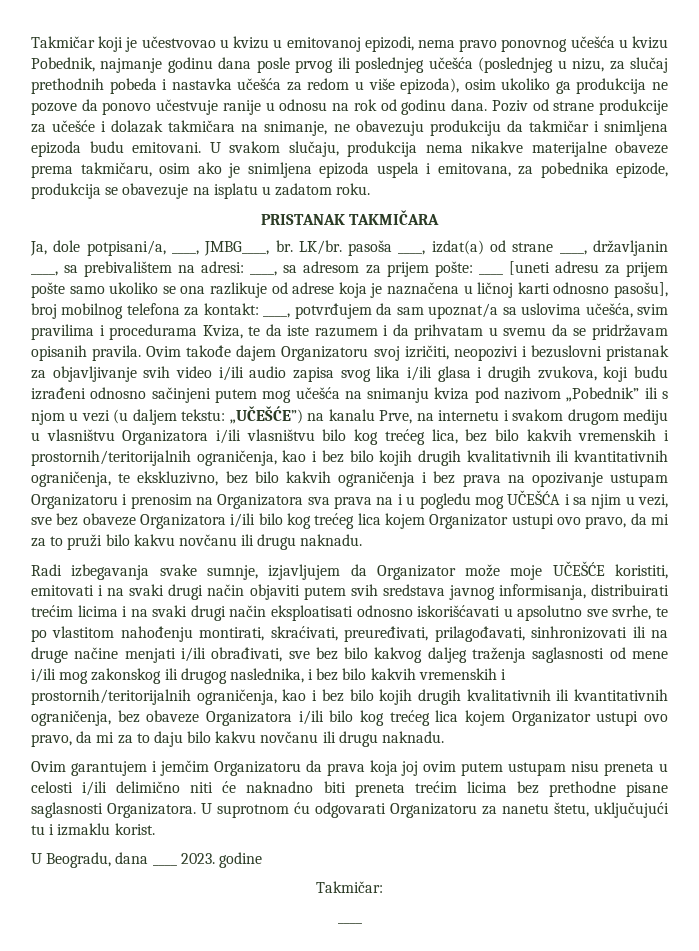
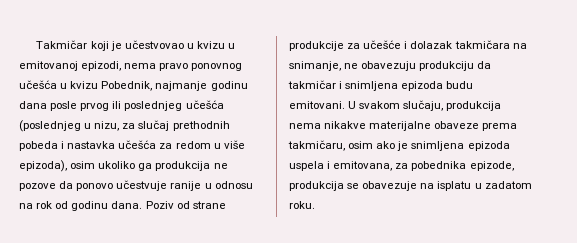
- PRISTANAK TAKMIČARA
- Ja, dole potpisani/a, ____, JMBG____, br. LK/br. pasoša ____, izdat(a) od strane ____, državljanin ____, sa prebivalištem na adresi: ____, sa adresom za prijem pošte: ____ [uneti adresu za prijem pošte samo ukoliko se ona razlikuje od adrese koja je naznačena u ličnoj karti odnosno pasošu], broj mobilnog telefona za kontakt: ____, potvrđujem da sam upoznat/a sa uslovima učešća, svim pravilima i procedurama Kviza, te da iste razumem i da prihvatam u svemu da se pridržavam opisanih pravila. Ovim takođe dajem Organizatoru svoj izričiti, neopozivi i bezuslovni pristanak za objavljivanje svih video i/ili audio zapisa svog lika i/ili glasa i drugih zvukova, koji budu izrađeni odnosno sačinjeni putem mog učešća na snimanju kviza pod nazivom „Pobednik” ili s njom u vezi (u daljem tekstu: „UČEŠĆE”) na kanalu Prve, na internetu i svakom drugom mediju u vlasništvu Organizatora i/ili vlasništvu bilo kog trećeg lica, bez bilo kakvih vremenskih i prostornih/teritorijalnih ograničenja, kao i bez bilo kojih drugih kvalitativnih ili kvantitativnih ograničenja, te ekskluzivno, bez bilo kakvih ograničenja i bez prava na opozivanje ustupam Organizatoru i prenosim na Organizatora sva prava na i u pogledu mog UČEŠĆA i sa njim u vezi, sve bez obaveze Organizatora i/ili bilo kog trećeg lica kojem Organizator ustupi ovo pravo, da mi za to pruži bilo kakvu novčanu ili drugu naknadu.
- Radi izbegavanja svake sumnje, izjavljujem da Organizator može moje UČEŠĆE koristiti, emitovati i na svaki drugi način objaviti putem svih sredstava javnog informisanja, distribuirati trećim licima i na svaki drugi način eksploatisati odnosno iskorišćavati u apsolutno sve svrhe, te po vlastitom nahođenju montirati, skraćivati, preuređivati, prilagođavati, sinhronizovati ili na druge načine menjati i/ili obrađivati, sve bez bilo kakvog daljeg traženja saglasnosti od mene i/ili mog zakonskog ili drugog naslednika, i bez bilo kakvih vremenskih i prostornih/teritorijalnih ograničenja, kao i bez bilo kojih drugih kvalitativnih ili kvantitativnih ograničenja, bez obaveze Organizatora i/ili bilo kog trećeg lica kojem Organizator ustupi ovo pravo, da mi za to daju bilo kakvu novčanu ili drugu naknadu.
- Ovim garantujem i jemčim Organizatoru da prava koja joj ovim putem ustupam nisu preneta u celosti i/ili delimično niti će naknadno biti preneta trećim licima bez prethodne pisane saglasnosti Organizatora. U suprotnom ću odgovarati Organizatoru za nanetu štetu, uključujući tu i izmaklu korist.
- U Beogradu, dana ____ 2023. godine
- Takmičar:
- ____

